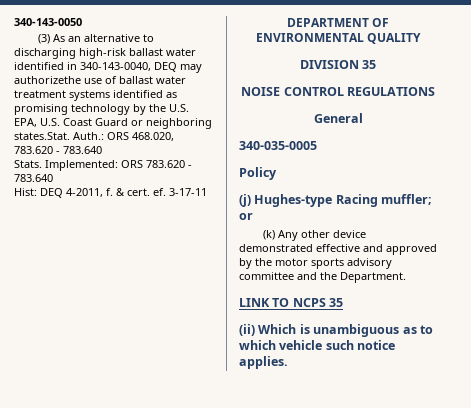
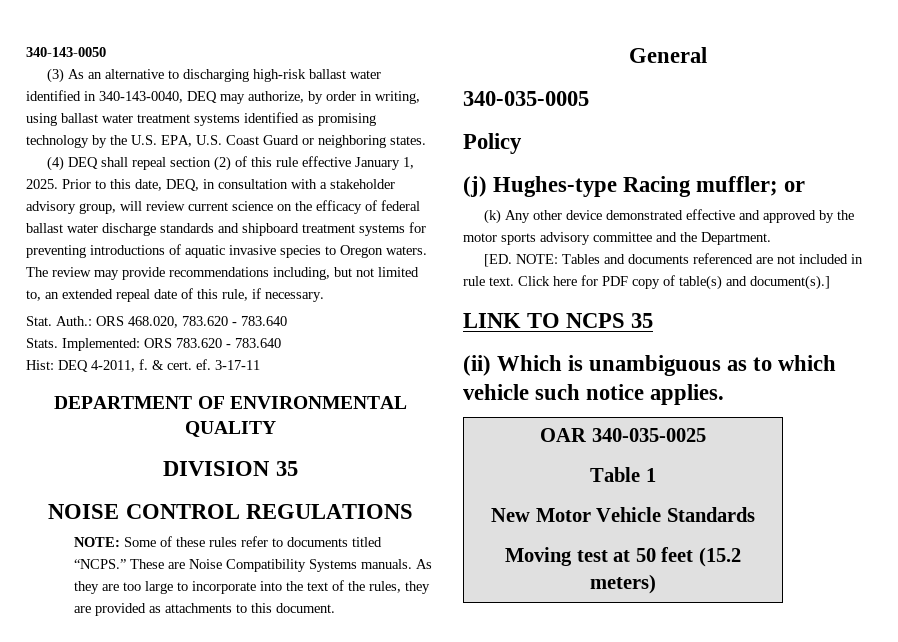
- (3) As an alternative to discharging high-risk ballast water identified in 340-143-0040, DEQ may authorizethe use of ballast water treatment systems identified as promising technology by the U.S. EPA, U.S. Coast Guard or neighboring states.Stat. Auth.: ORS 468.020, 783.620 - 783.640
+ (3) As an alternative to discharging high-risk ballast water identified in 340-143-0040, DEQ may authorize, by order in writing, using ballast water treatment systems identified as promising technology by the U.S. EPA, U.S. Coast Guard or neighboring states.
+ (4) DEQ shall repeal section (2) of this rule effective January 1, 2025. Prior to this date, DEQ, in consultation with a stakeholder advisory group, will review current science on the efficacy of federal ballast water discharge standards and shipboard treatment systems for preventing introductions of aquatic invasive species to Oregon waters. The review may provide recommendations including, but not limited to, an extended repeal date of this rule, if necessary.
+ Stat. Auth.: ORS 468.020, 783.620 - 783.640
+ NOTE: Some of these rules refer to documents titled “NCPS.” These are Noise Compatibility Systems manuals. As they are too large to incorporate into the text of the rules, they are provided as attachments to this document.
+ [ED. NOTE: Tables and documents referenced are not included in rule text. Click here for PDF copy of table(s) and document(s).]
+ OAR 340-035-0025
+ Table 1
+ New Motor Vehicle Standards
+ Moving test at 50 feet (15.2 meters)

